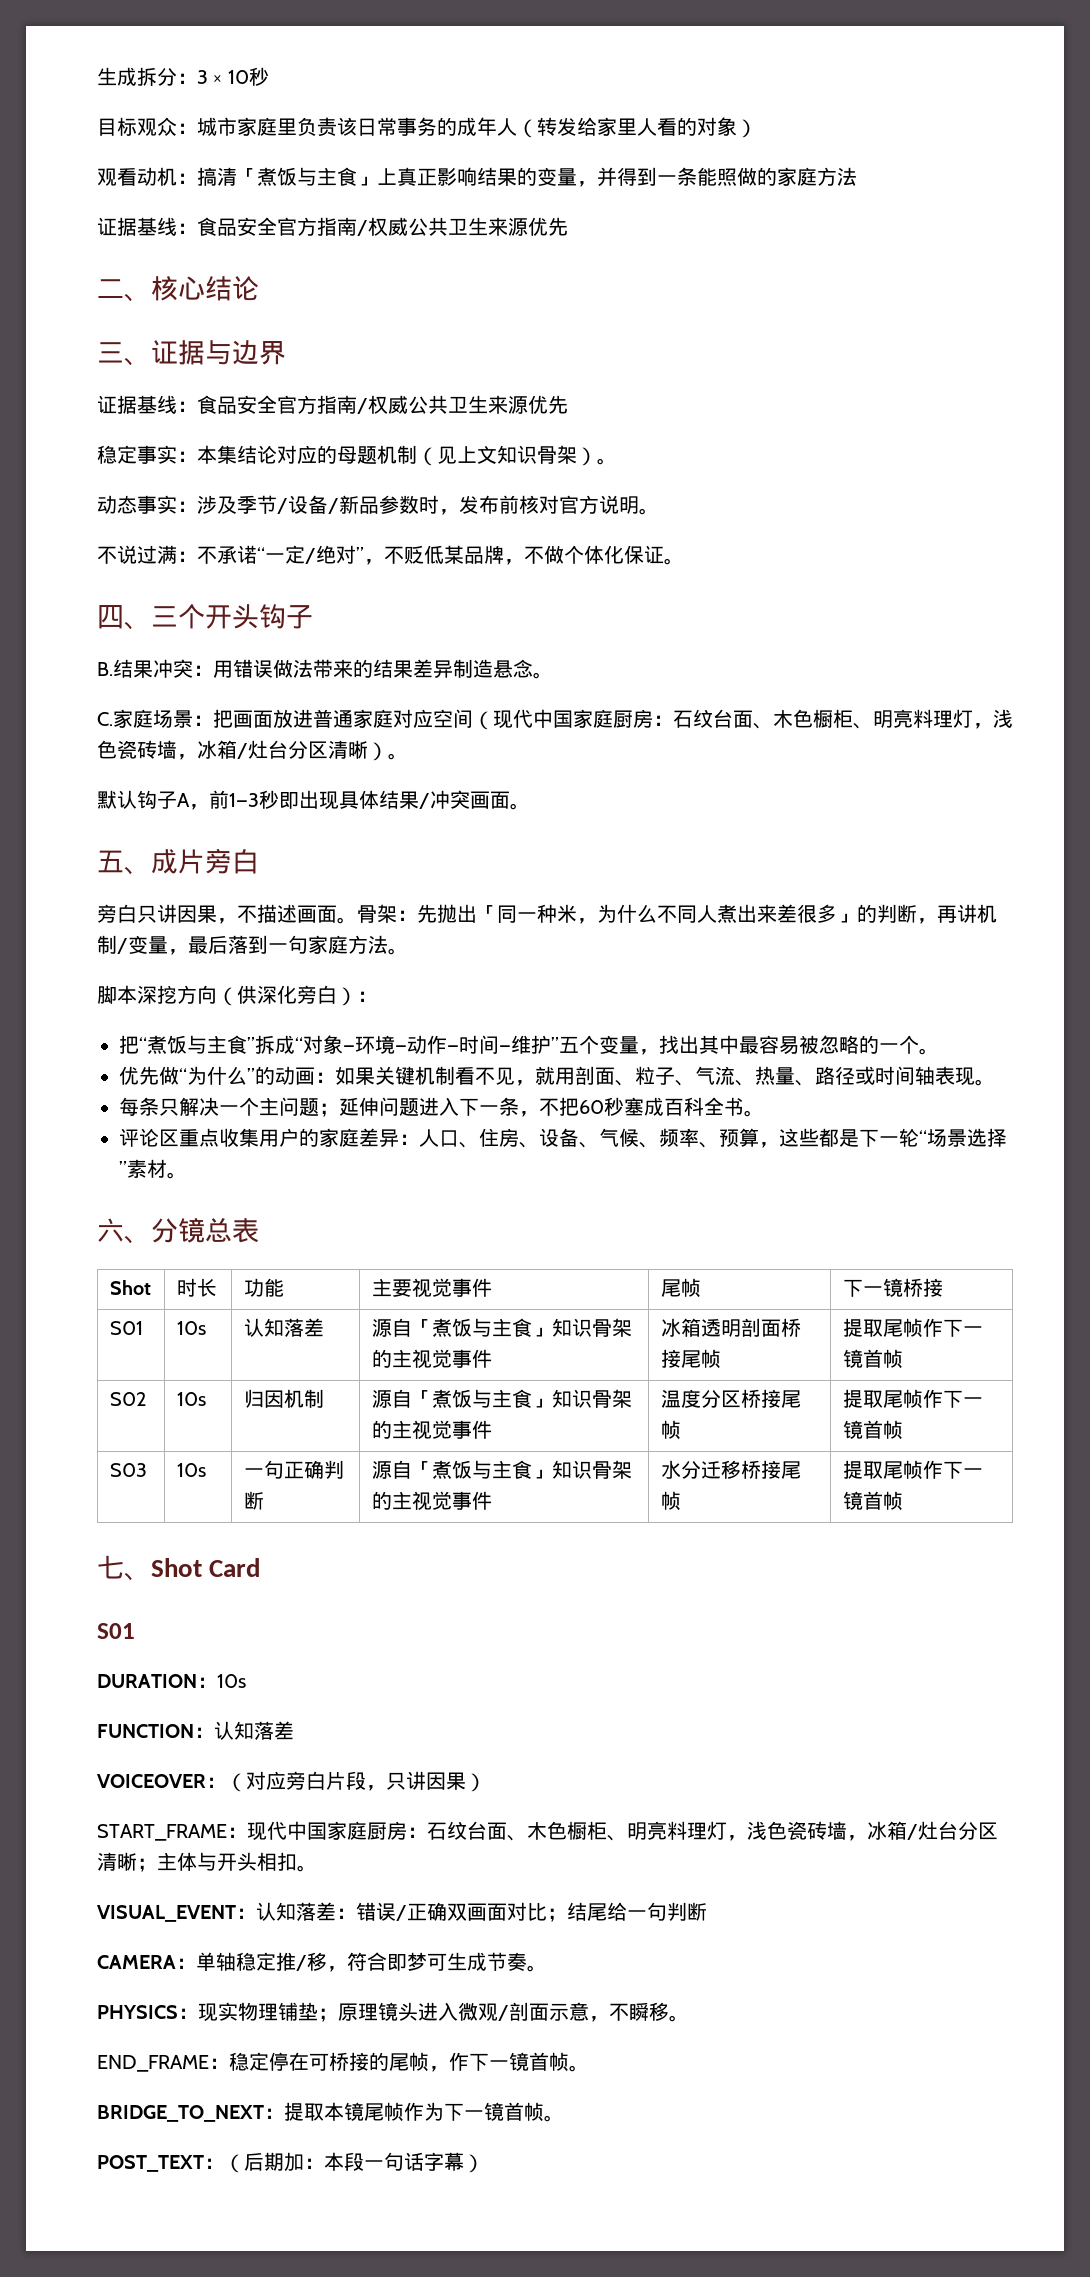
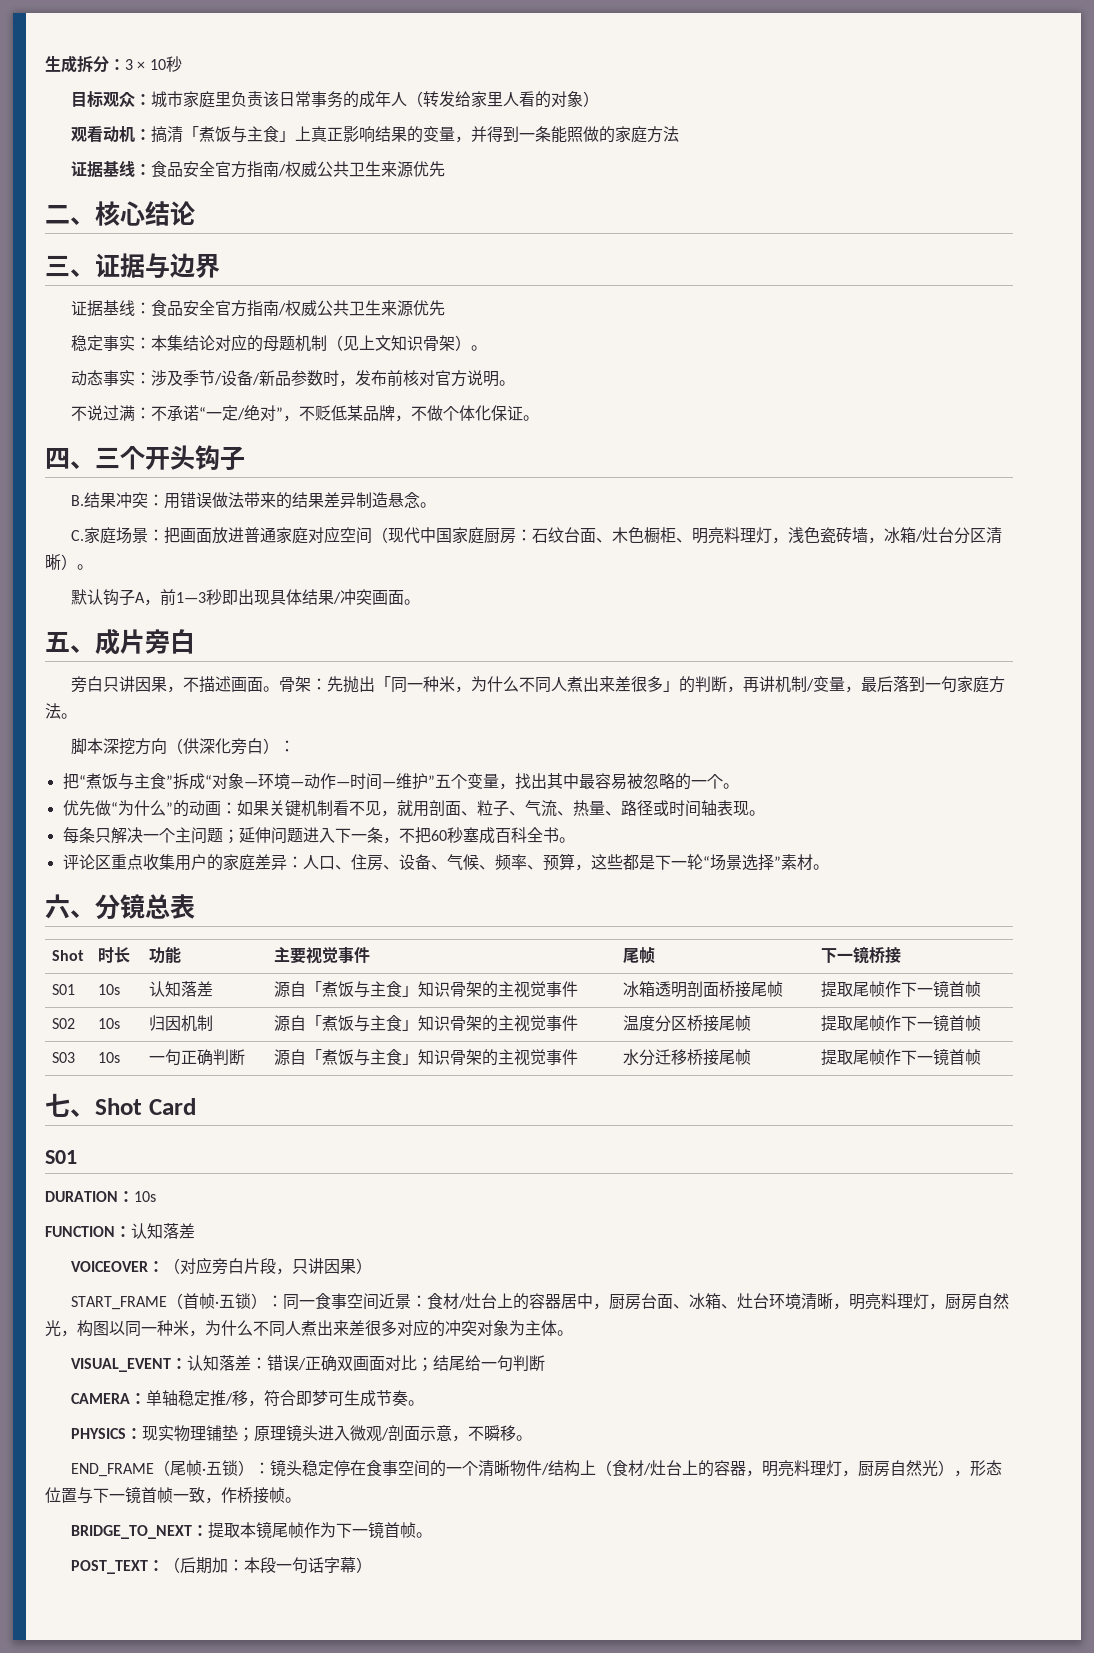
- START_FRAME：现代中国家庭厨房：石纹台面、木色橱柜、明亮料理灯，浅色瓷砖墙，冰箱/灶台分区清晰；主体与开头相扣。
+ START_FRAME（首帧·五锁）：同一食事空间近景：食材/灶台上的容器居中，厨房台面、冰箱、灶台环境清晰，明亮料理灯，厨房自然光，构图以同一种米，为什么不同人煮出来差很多对应的冲突对象为主体。
- END_FRAME：稳定停在可桥接的尾帧，作下一镜首帧。
+ END_FRAME（尾帧·五锁）：镜头稳定停在食事空间的一个清晰物件/结构上（食材/灶台上的容器，明亮料理灯，厨房自然光），形态位置与下一镜首帧一致，作桥接帧。

